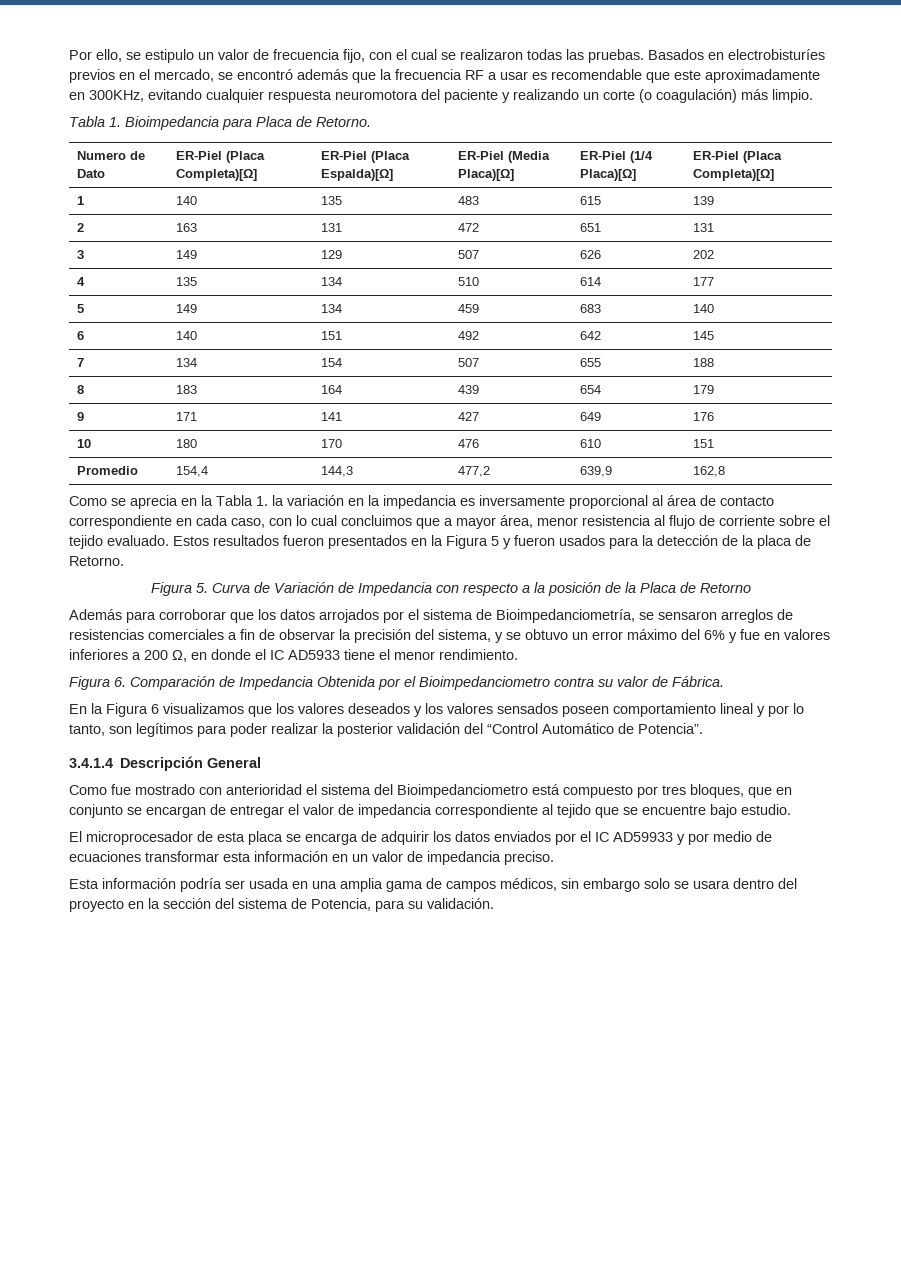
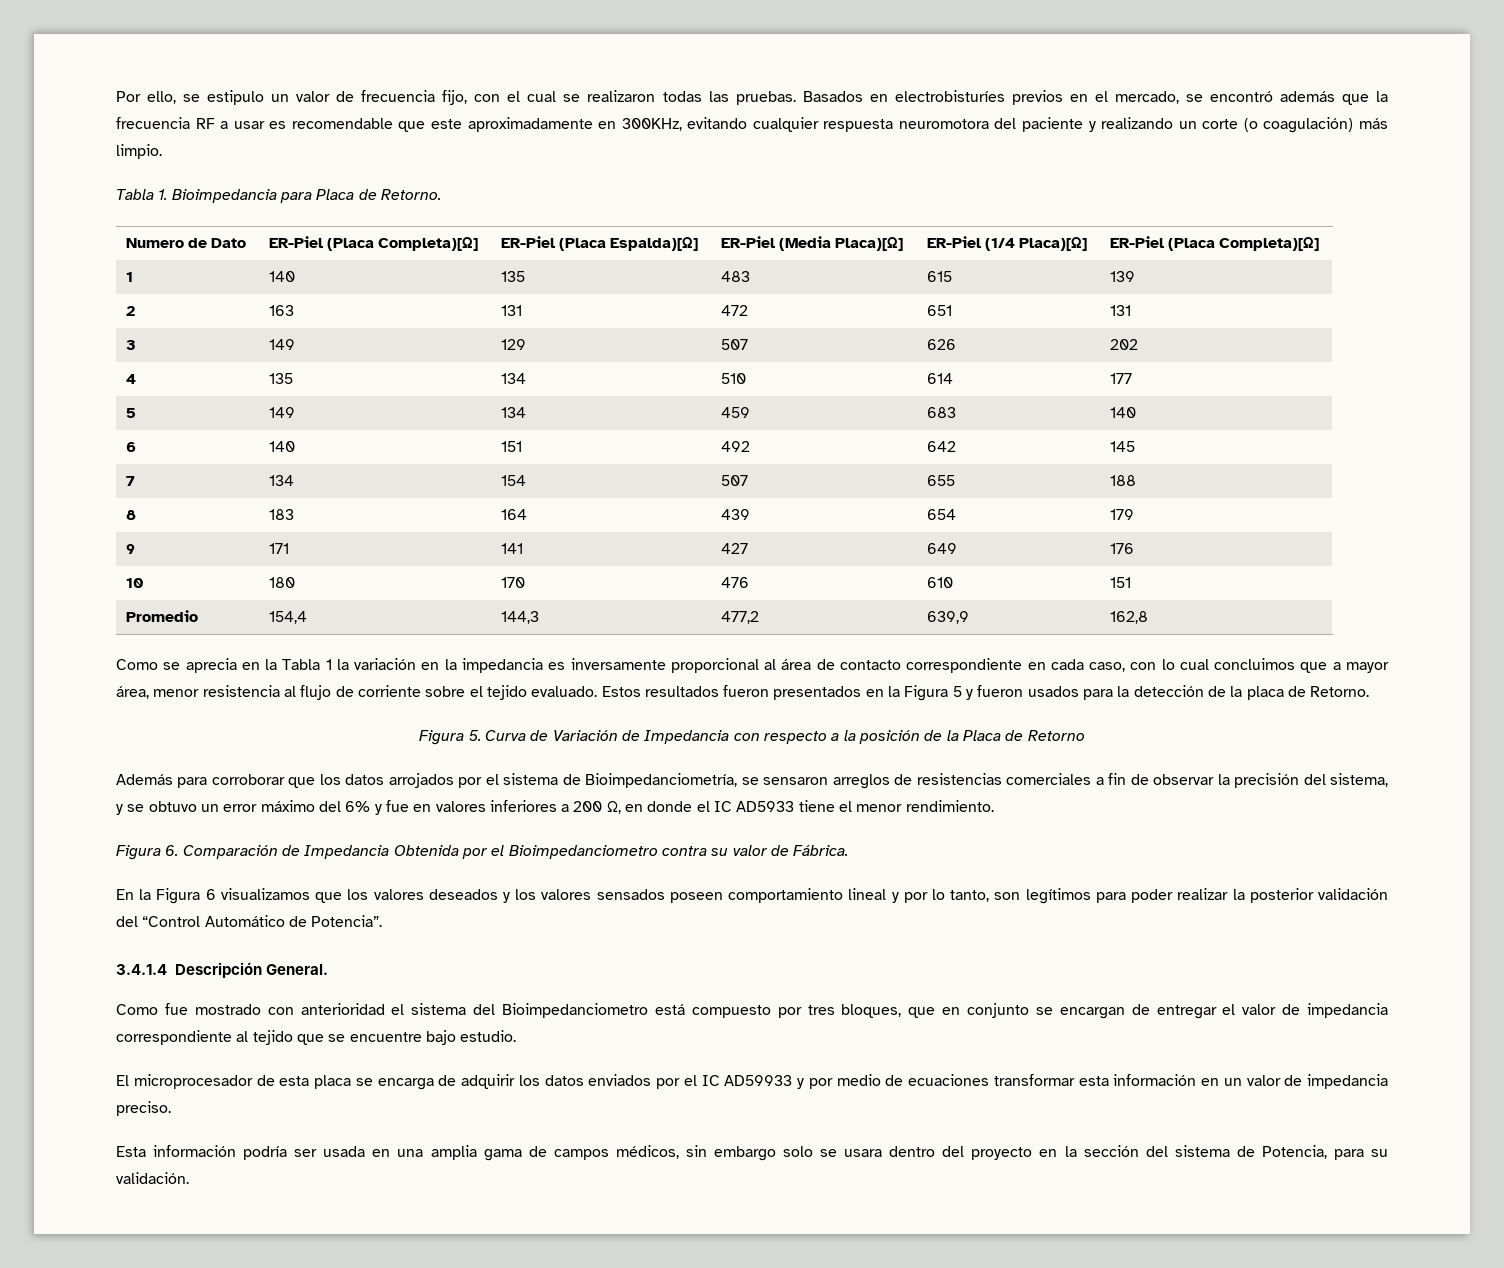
- Como se aprecia en la Tabla 1. la variación en la impedancia es inversamente proporcional al área de contacto correspondiente en cada caso, con lo cual concluimos que a mayor área, menor resistencia al flujo de corriente sobre el tejido evaluado.
+ Como se aprecia en la Tabla 1 la variación en la impedancia es inversamente proporcional al área de contacto correspondiente en cada caso, con lo cual concluimos que a mayor área, menor resistencia al flujo de corriente sobre el tejido evaluado.
- 3.4.1.4 Descripción General
+ 3.4.1.4 Descripción General.

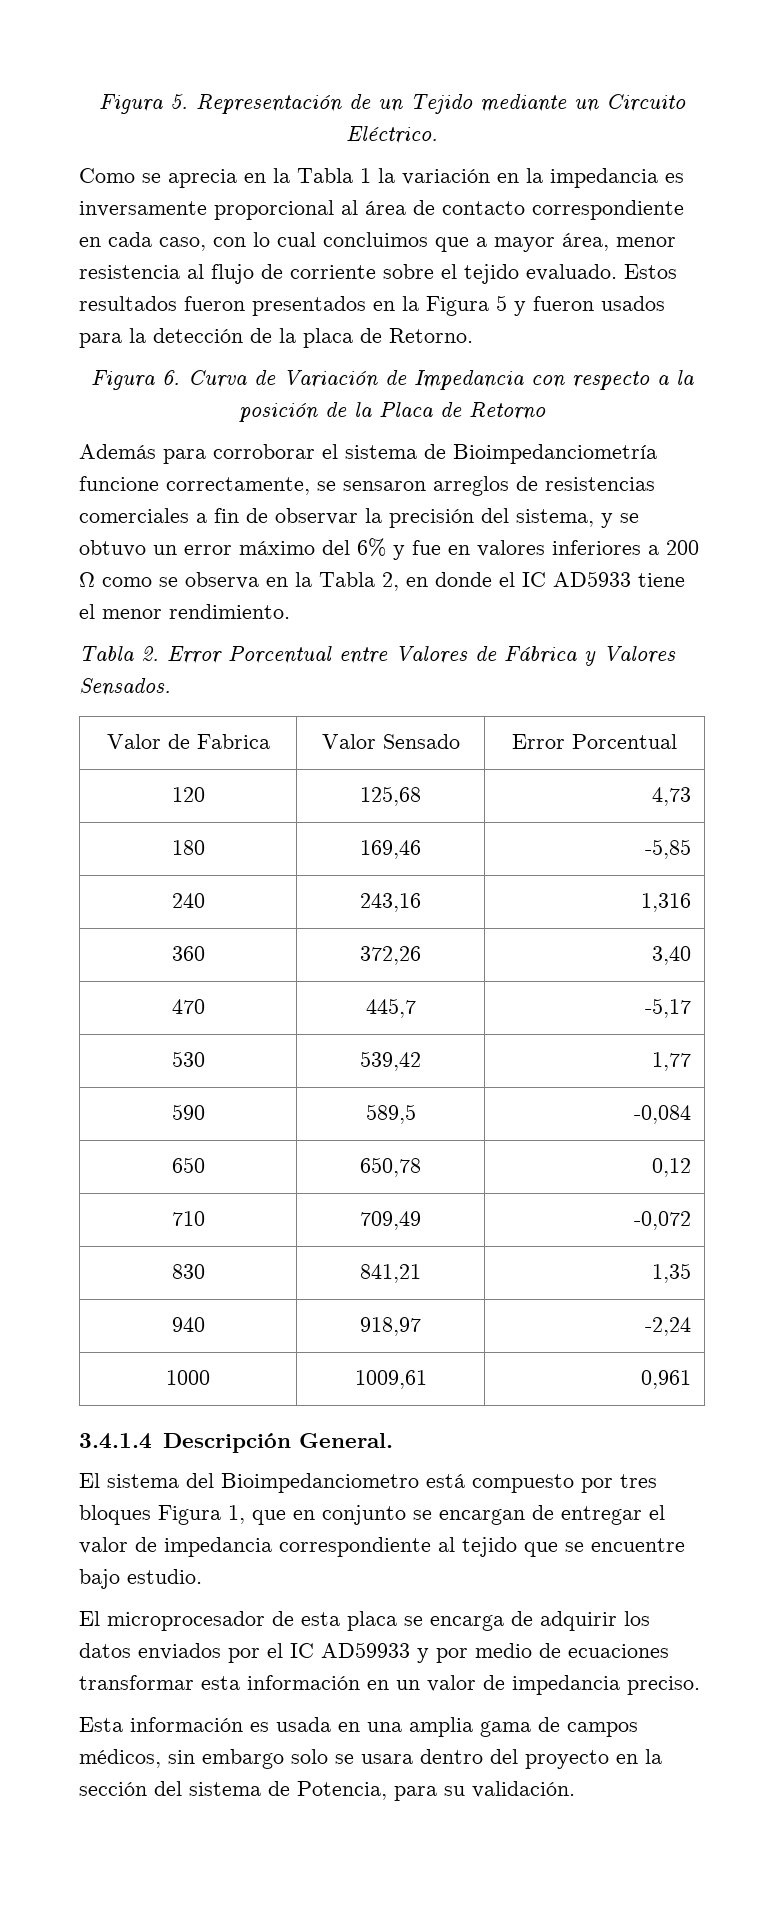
- Por ello, se estipulo un valor de frecuencia fijo, con el cual se realizaron todas las pruebas. Basados en electrobisturíes previos en el mercado, se encontró además que la frecuencia RF a usar es recomendable que este aproximadamente en 300KHz, evitando cualquier respuesta neuromotora del paciente y realizando un corte (o coagulación) más limpio.
- Tabla 1. Bioimpedancia para Placa de Retorno.
- Numero de Dato | ER-Piel (Placa Completa)[Ω] | ER-Piel (Placa Espalda)[Ω] | ER-Piel (Media Placa)[Ω] | ER-Piel (1/4 Placa)[Ω] | ER-Piel (Placa Completa)[Ω]
- 1 | 140 | 135 | 483 | 615 | 139
- 2 | 163 | 131 | 472 | 651 | 131
- 3 | 149 | 129 | 507 | 626 | 202
- 4 | 135 | 134 | 510 | 614 | 177
- 5 | 149 | 134 | 459 | 683 | 140
- 6 | 140 | 151 | 492 | 642 | 145
- 7 | 134 | 154 | 507 | 655 | 188
- 8 | 183 | 164 | 439 | 654 | 179
- 9 | 171 | 141 | 427 | 649 | 176
- 10 | 180 | 170 | 476 | 610 | 151
- Promedio | 154,4 | 144,3 | 477,2 | 639,9 | 162,8
+ Figura 5. Representación de un Tejido mediante un Circuito Eléctrico.
- Figura 5. Curva de Variación de Impedancia con respecto a la posición de la Placa de Retorno
+ Figura 6. Curva de Variación de Impedancia con respecto a la posición de la Placa de Retorno
- Además para corroborar que los datos arrojados por el sistema de Bioimpedanciometría, se sensaron arreglos de resistencias comerciales a fin de observar la precisión del sistema, y se obtuvo un error máximo del 6% y fue en valores inferiores a 200 Ω, en donde el IC AD5933 tiene el menor rendimiento.
+ Además para corroborar el sistema de Bioimpedanciometría funcione correctamente, se sensaron arreglos de resistencias comerciales a fin de observar la precisión del sistema, y se obtuvo un error máximo del 6% y fue en valores inferiores a 200 Ω como se observa en la Tabla 2, en donde el IC AD5933 tiene el menor rendimiento.
- Figura 6. Comparación de Impedancia Obtenida por el Bioimpedanciometro contra su valor de Fábrica.
- En la Figura 6 visualizamos que los valores deseados y los valores sensados poseen comportamiento lineal y por lo tanto, son legítimos para poder realizar la posterior validación del “Control Automático de Potencia”.
+ Tabla 2. Error Porcentual entre Valores de Fábrica y Valores Sensados.
+ Valor de Fabrica | Valor Sensado | Error Porcentual
+ 120 | 125,68 | 4,73
+ 180 | 169,46 | -5,85
+ 240 | 243,16 | 1,316
+ 360 | 372,26 | 3,40
+ 470 | 445,7 | -5,17
+ 530 | 539,42 | 1,77
+ 590 | 589,5 | -0,084
+ 650 | 650,78 | 0,12
+ 710 | 709,49 | -0,072
+ 830 | 841,21 | 1,35
+ 940 | 918,97 | -2,24
+ 1000 | 1009,61 | 0,961
  3.4.1.4 Descripción General.
- Como fue mostrado con anterioridad el sistema del Bioimpedanciometro está compuesto por tres bloques, que en conjunto se encargan de entregar el valor de impedancia correspondiente al tejido que se encuentre bajo estudio.
+ El sistema del Bioimpedanciometro está compuesto por tres bloques Figura 1, que en conjunto se encargan de entregar el valor de impedancia correspondiente al tejido que se encuentre bajo estudio.
- Esta información podría ser usada en una amplia gama de campos médicos, sin embargo solo se usara dentro del proyecto en la sección del sistema de Potencia, para su validación.
+ Esta información es usada en una amplia gama de campos médicos, sin embargo solo se usara dentro del proyecto en la sección del sistema de Potencia, para su validación.

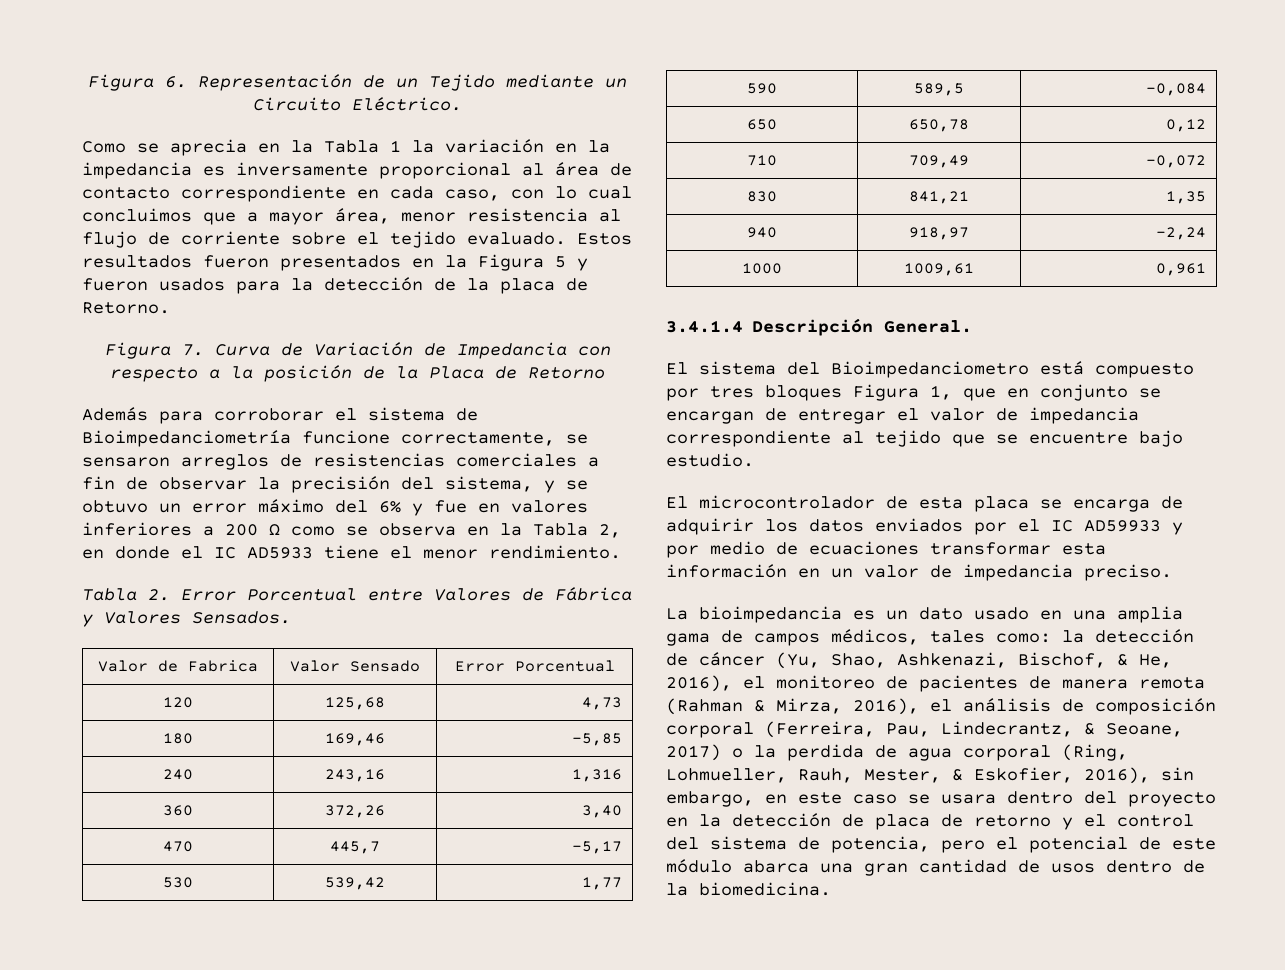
- Figura 5. Representación de un Tejido mediante un Circuito Eléctrico.
+ Figura 6. Representación de un Tejido mediante un Circuito Eléctrico.
- Figura 6. Curva de Variación de Impedancia con respecto a la posición de la Placa de Retorno
+ Figura 7. Curva de Variación de Impedancia con respecto a la posición de la Placa de Retorno
- El microprocesador de esta placa se encarga de adquirir los datos enviados por el IC AD59933 y por medio de ecuaciones transformar esta información en un valor de impedancia preciso.
+ El microcontrolador de esta placa se encarga de adquirir los datos enviados por el IC AD59933 y por medio de ecuaciones transformar esta información en un valor de impedancia preciso.
- Esta información es usada en una amplia gama de campos médicos, sin embargo solo se usara dentro del proyecto en la sección del sistema de Potencia, para su validación.
+ La bioimpedancia es un dato usado en una amplia gama de campos médicos, tales como: la detección de cáncer (Yu, Shao, Ashkenazi, Bischof, & He, 2016), el monitoreo de pacientes de manera remota (Rahman & Mirza, 2016), el análisis de composición corporal (Ferreira, Pau, Lindecrantz, & Seoane, 2017) o la perdida de agua corporal (Ring, Lohmueller, Rauh, Mester, & Eskofier, 2016), sin embargo, en este caso se usara dentro del proyecto en la detección de placa de retorno y el control del sistema de potencia, pero el potencial de este módulo abarca una gran cantidad de usos dentro de la biomedicina.

